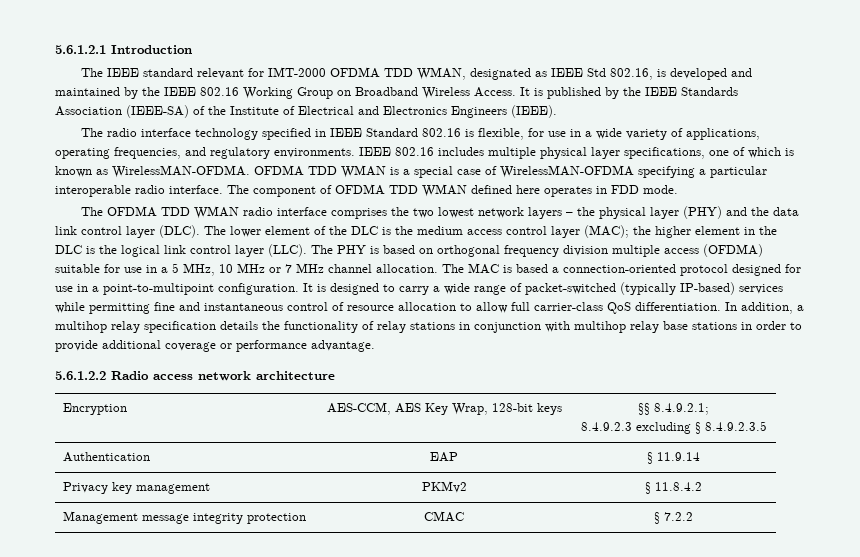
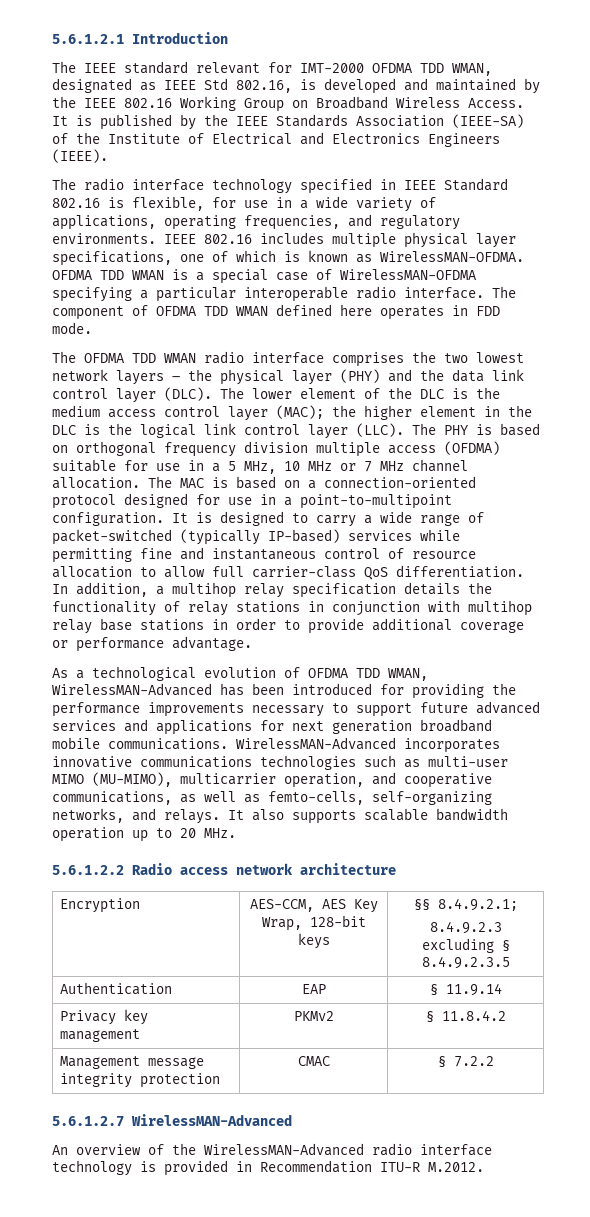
- The MAC is based a connection-oriented protocol designed for use in a point-to-multipoint configuration.
+ The MAC is based on a connection-oriented protocol designed for use in a point-to-multipoint configuration.
+ As a technological evolution of OFDMA TDD WMAN, WirelessMAN-Advanced has been introduced for providing the performance improvements necessary to support future advanced services and applications for next generation broadband mobile communications. WirelessMAN-Advanced incorporates innovative communications technologies such as multi-user MIMO (MU-MIMO), multicarrier operation, and cooperative communications, as well as femto-cells, self-organizing networks, and relays. It also supports scalable bandwidth operation up to 20 MHz.
+ 5.6.1.2.7 WirelessMAN-Advanced
+ An overview of the WirelessMAN-Advanced radio interface technology is provided in Recommendation ITU-R M.2012.

